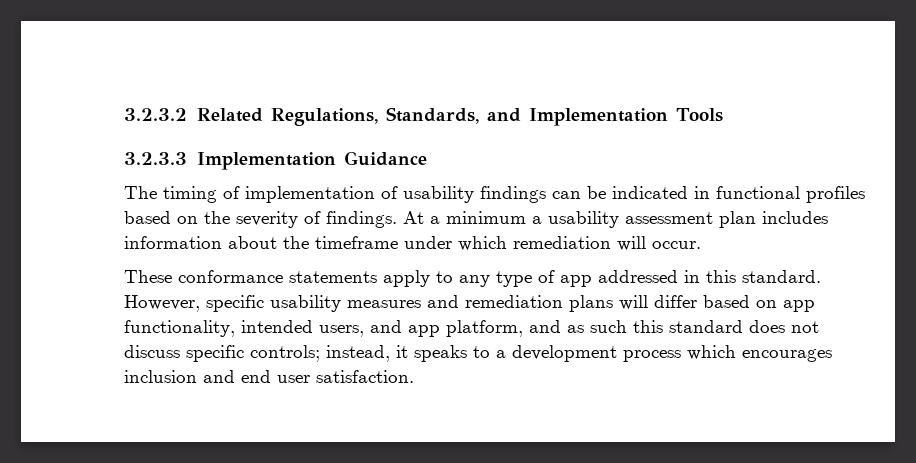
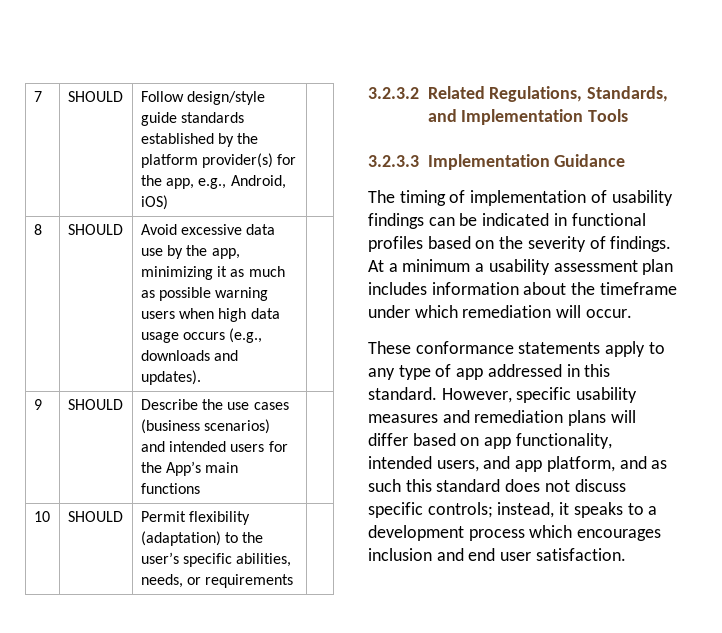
+ 7 | SHOULD | Follow design/style guide standards established by the platform provider(s) for the app, e.g., Android, iOS) |
+ 8 | SHOULD | Avoid excessive data use by the app, minimizing it as much as possible warning users when high data usage occurs (e.g., downloads and updates). |
+ 9 | SHOULD | Describe the use cases (business scenarios) and intended users for the App’s main functions |
+ 10 | SHOULD | Permit flexibility (adaptation) to the user’s specific abilities, needs, or requirements |

